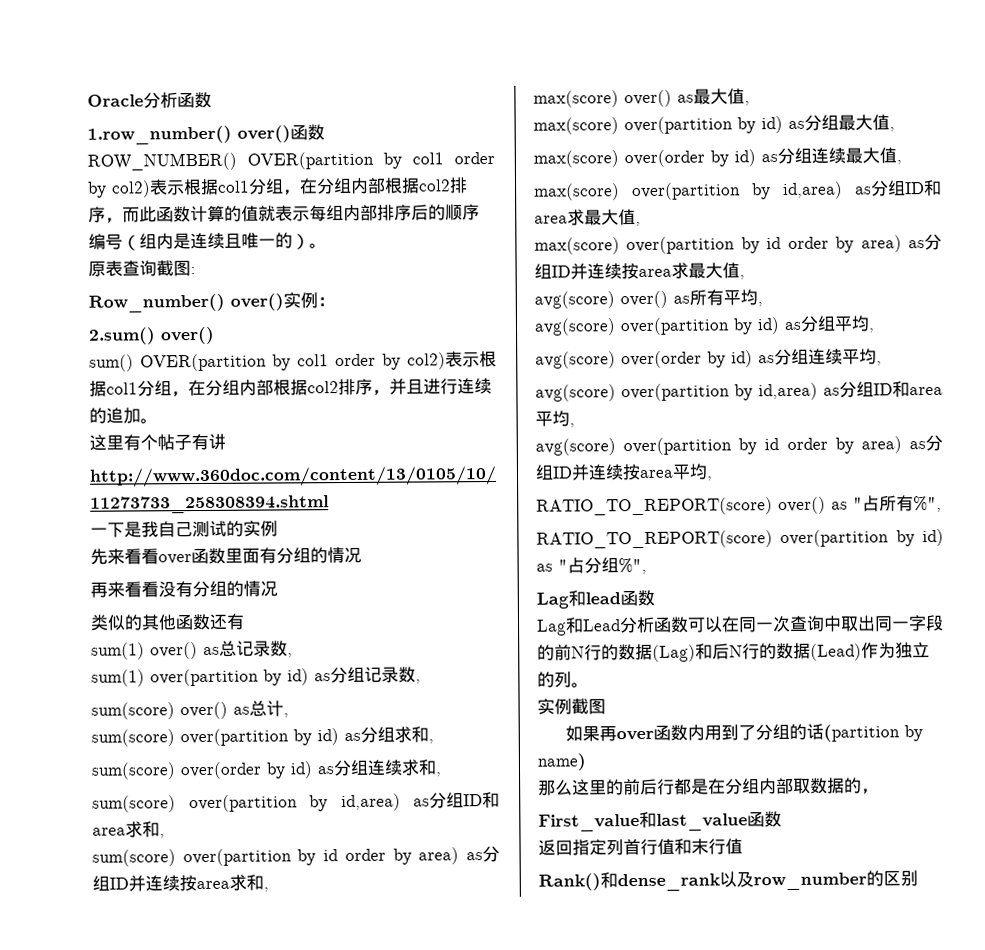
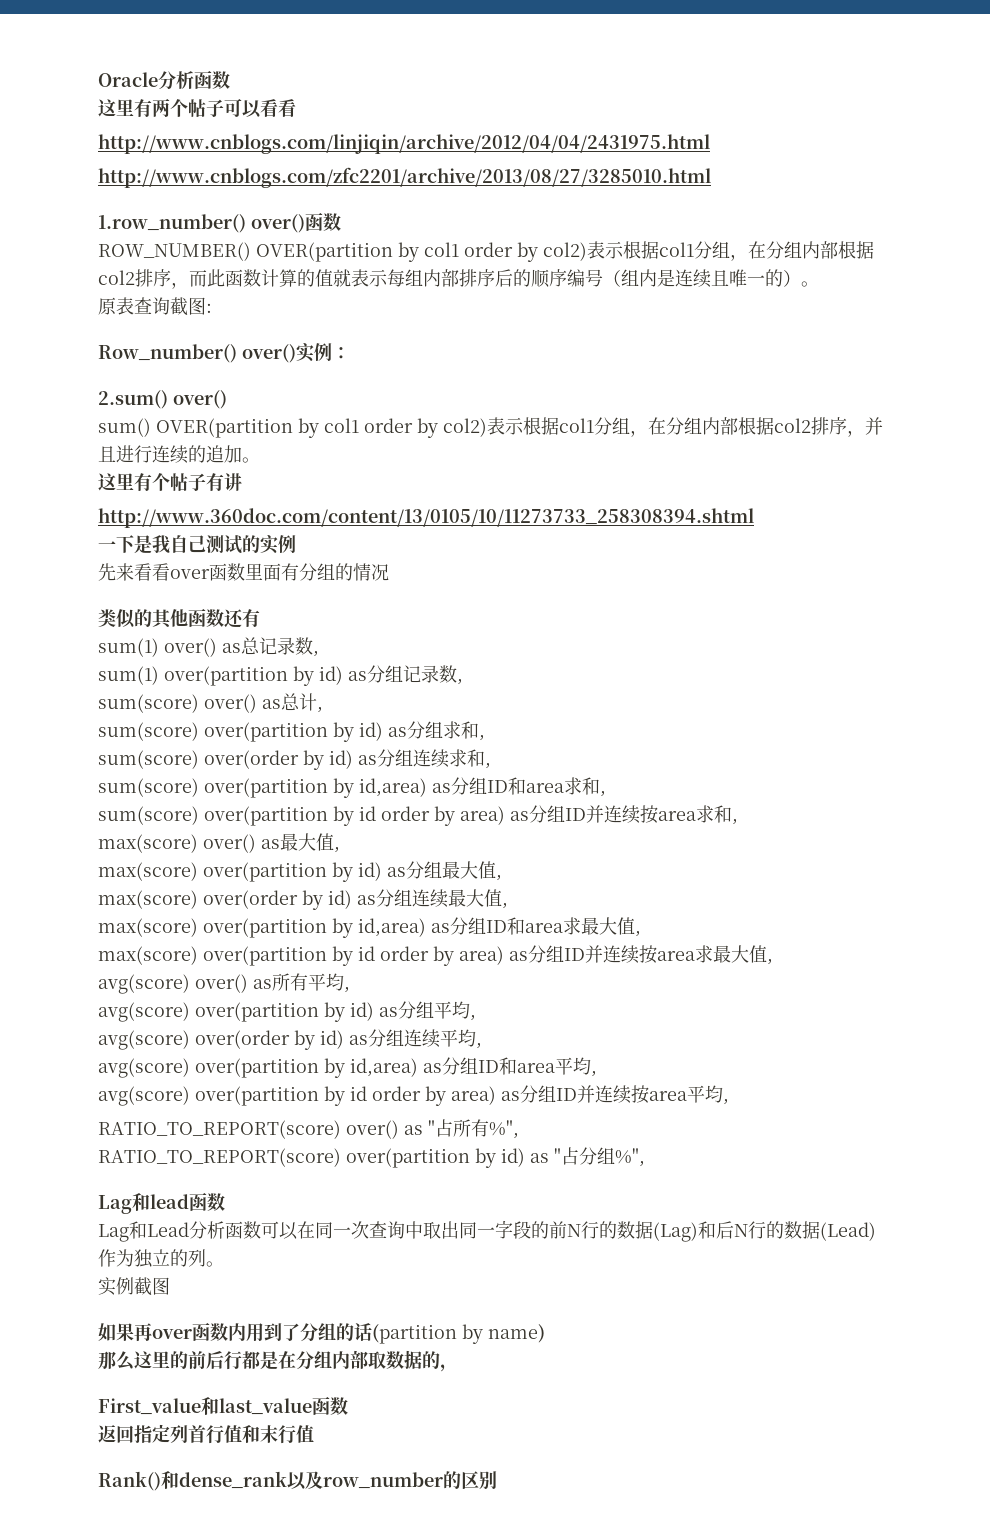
+ 这里有两个帖子可以看看
+ http://www.cnblogs.com/linjiqin/archive/2012/04/04/2431975.html
+ http://www.cnblogs.com/zfc2201/archive/2013/08/27/3285010.html
- 再来看看没有分组的情况

